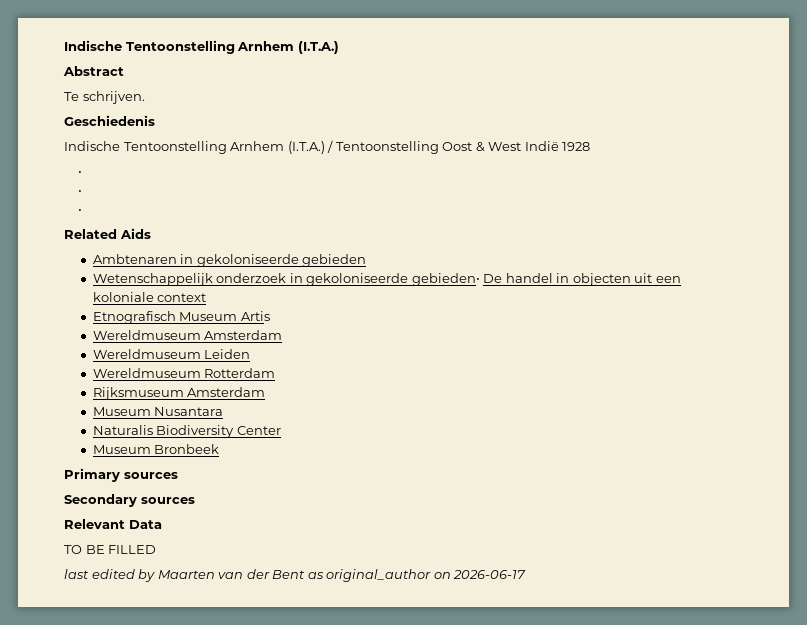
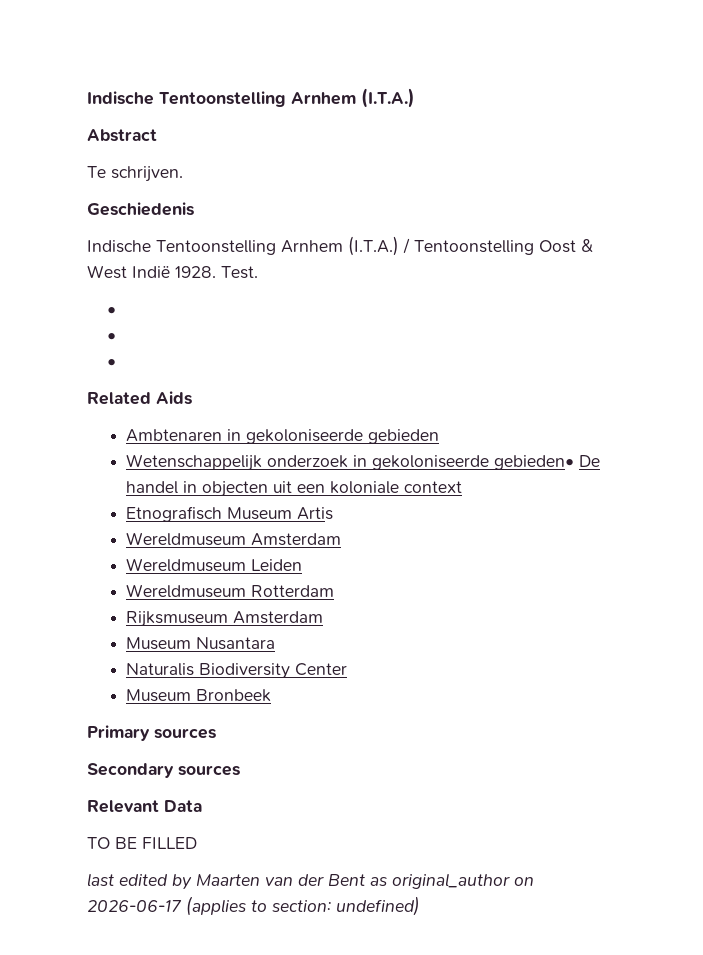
- Indische Tentoonstelling Arnhem (I.T.A.) / Tentoonstelling Oost & West Indië 1928
+ Indische Tentoonstelling Arnhem (I.T.A.) / Tentoonstelling Oost & West Indië 1928. Test.
- last edited by Maarten van der Bent as original_author on 2026-06-17
+ last edited by Maarten van der Bent as original_author on 2026-06-17 (applies to section: undefined)

